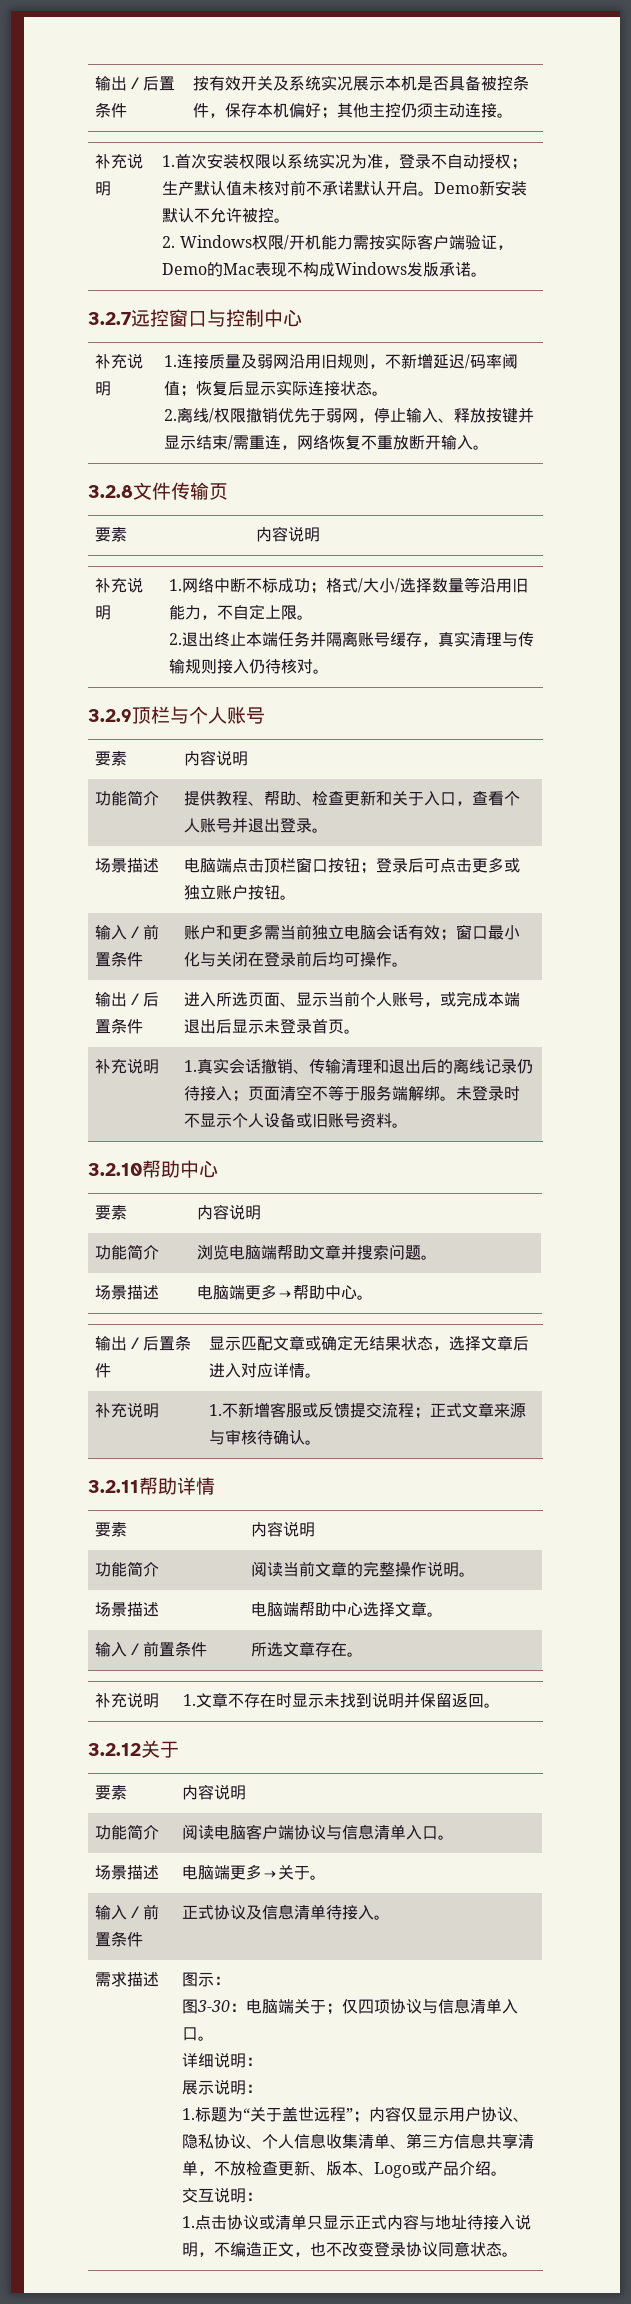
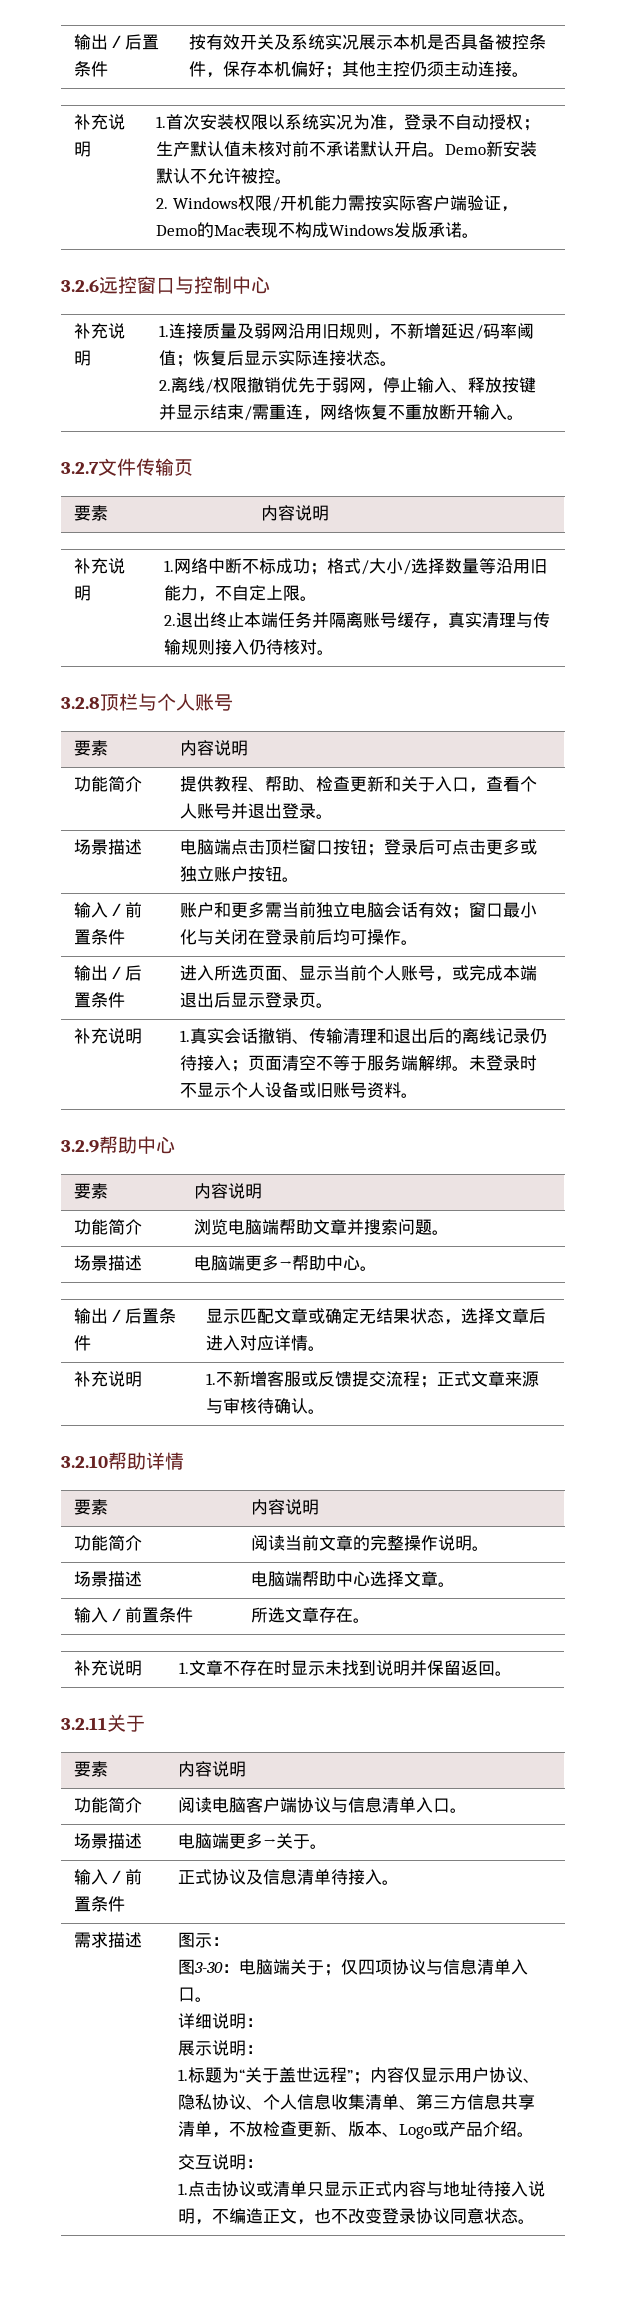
- 3.2.7远控窗口与控制中心
+ 3.2.6远控窗口与控制中心
- 3.2.8文件传输页
+ 3.2.7文件传输页
- 3.2.9顶栏与个人账号
+ 3.2.8顶栏与个人账号
- 输出／后置条件 | 进入所选页面、显示当前个人账号，或完成本端退出后显示未登录首页。
+ 输出／后置条件 | 进入所选页面、显示当前个人账号，或完成本端退出后显示登录页。
- 3.2.10帮助中心
+ 3.2.9帮助中心
- 3.2.11帮助详情
+ 3.2.10帮助详情
- 3.2.12关于
+ 3.2.11关于

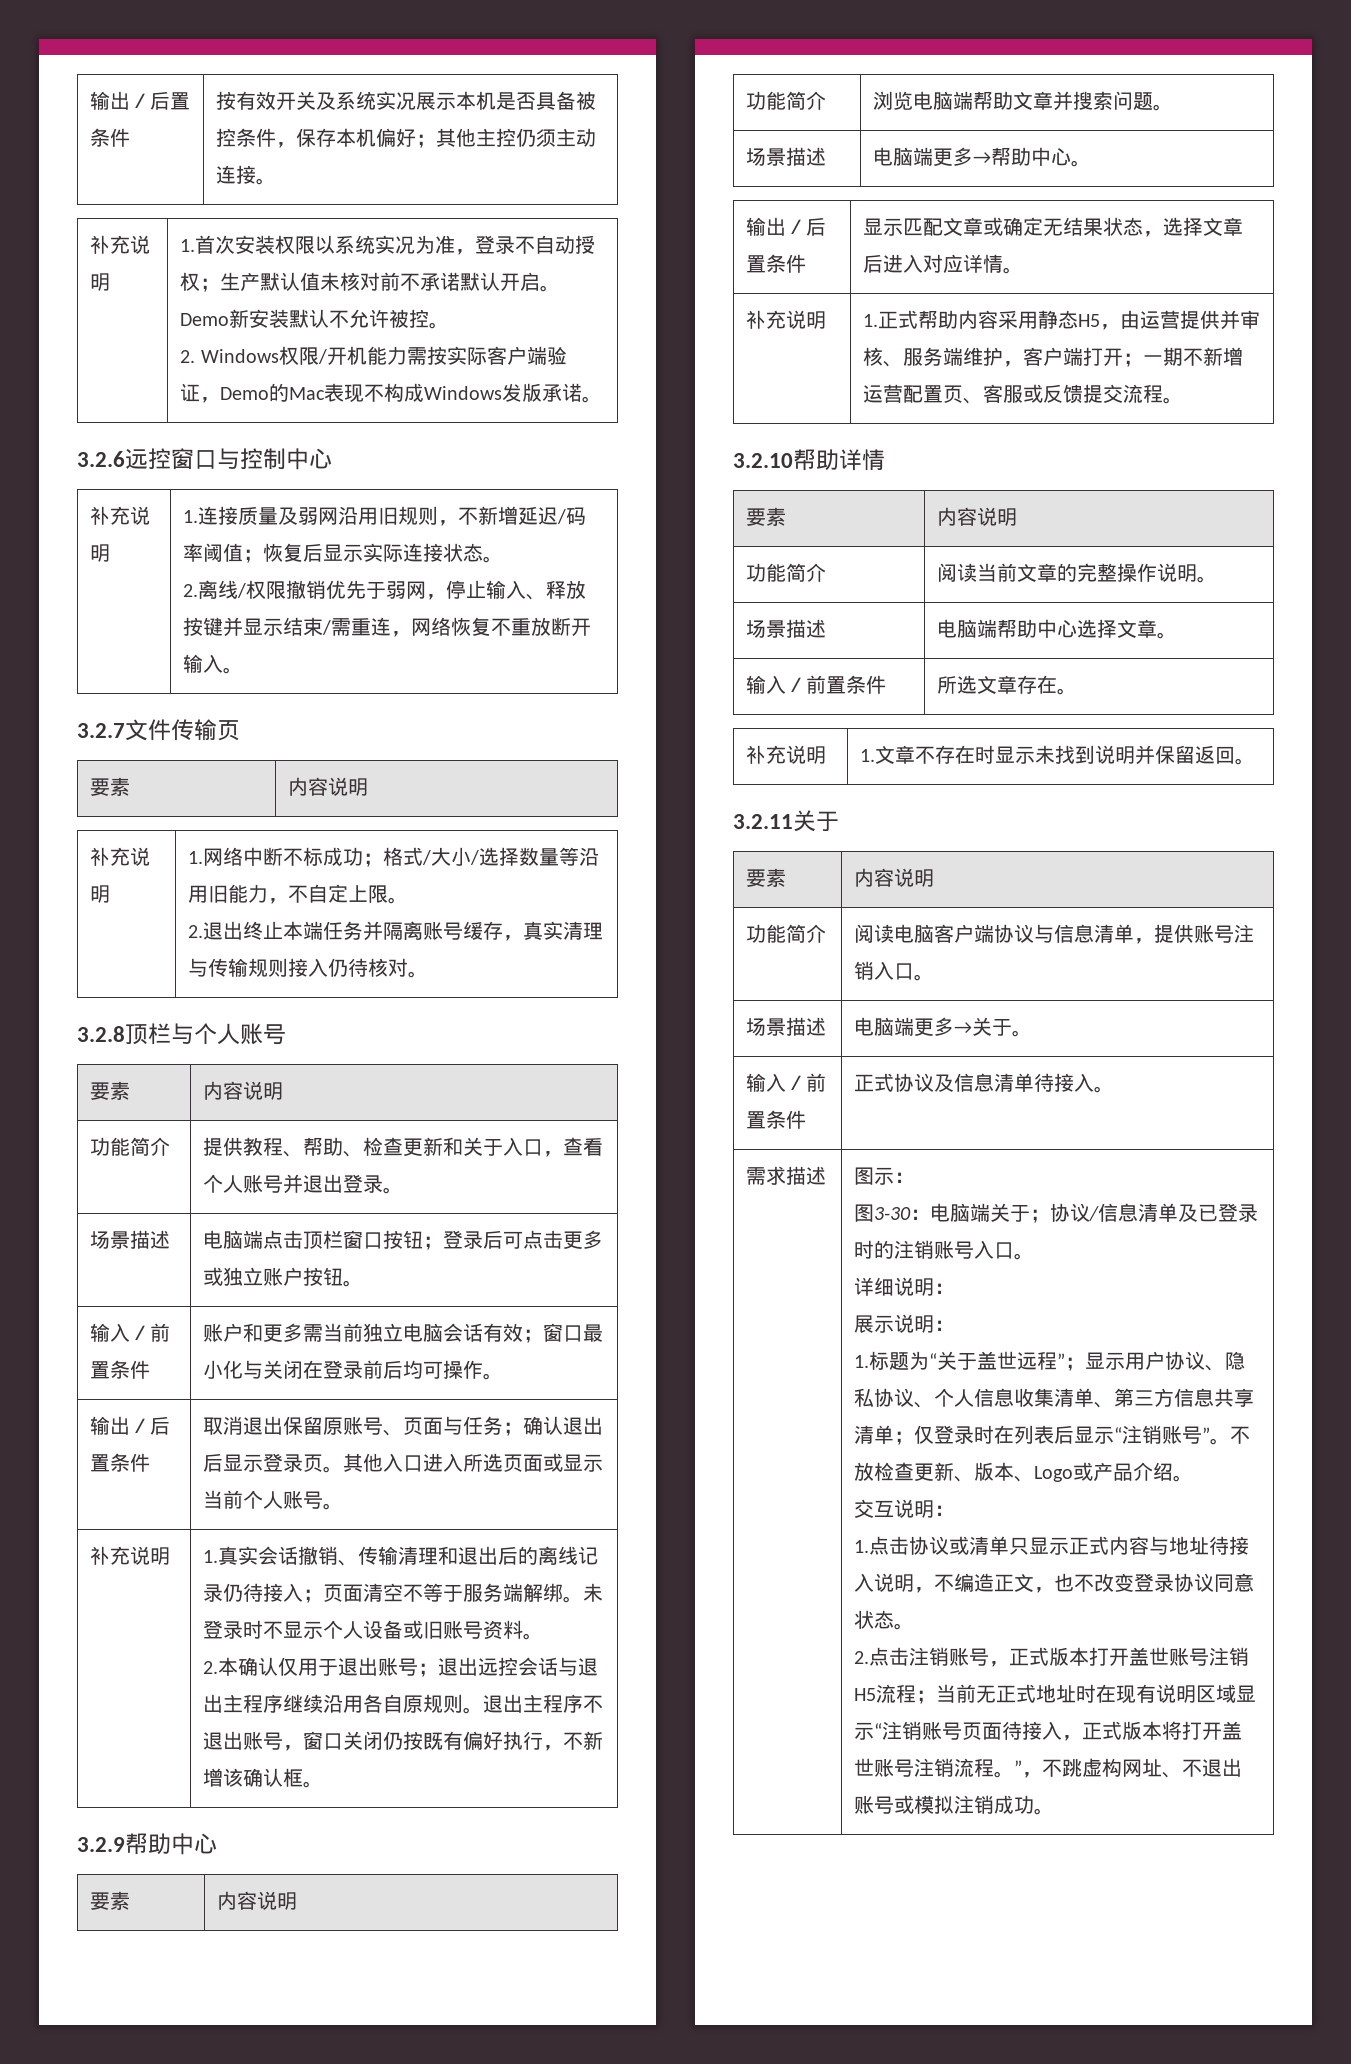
- 输出／后置条件 | 进入所选页面、显示当前个人账号，或完成本端退出后显示登录页。
+ 输出／后置条件 | 取消退出保留原账号、页面与任务；确认退出后显示登录页。其他入口进入所选页面或显示当前个人账号。
+ 2.本确认仅用于退出账号；退出远控会话与退出主程序继续沿用各自原规则。退出主程序不退出账号，窗口关闭仍按既有偏好执行，不新增该确认框。
- 补充说明 | 1.不新增客服或反馈提交流程；正式文章来源与审核待确认。
+ 补充说明 | 1.正式帮助内容采用静态H5，由运营提供并审核、服务端维护，客户端打开；一期不新增运营配置页、客服或反馈提交流程。
- 功能简介 | 阅读电脑客户端协议与信息清单入口。
+ 功能简介 | 阅读电脑客户端协议与信息清单，提供账号注销入口。
- 图3-30：电脑端关于；仅四项协议与信息清单入口。
+ 图3-30：电脑端关于；协议/信息清单及已登录时的注销账号入口。
- 1.标题为“关于盖世远程”；内容仅显示用户协议、隐私协议、个人信息收集清单、第三方信息共享清单，不放检查更新、版本、Logo或产品介绍。
+ 1.标题为“关于盖世远程”；显示用户协议、隐私协议、个人信息收集清单、第三方信息共享清单；仅登录时在列表后显示“注销账号”。不放检查更新、版本、Logo或产品介绍。
+ 2.点击注销账号，正式版本打开盖世账号注销H5流程；当前无正式地址时在现有说明区域显示“注销账号页面待接入，正式版本将打开盖世账号注销流程。”，不跳虚构网址、不退出账号或模拟注销成功。

